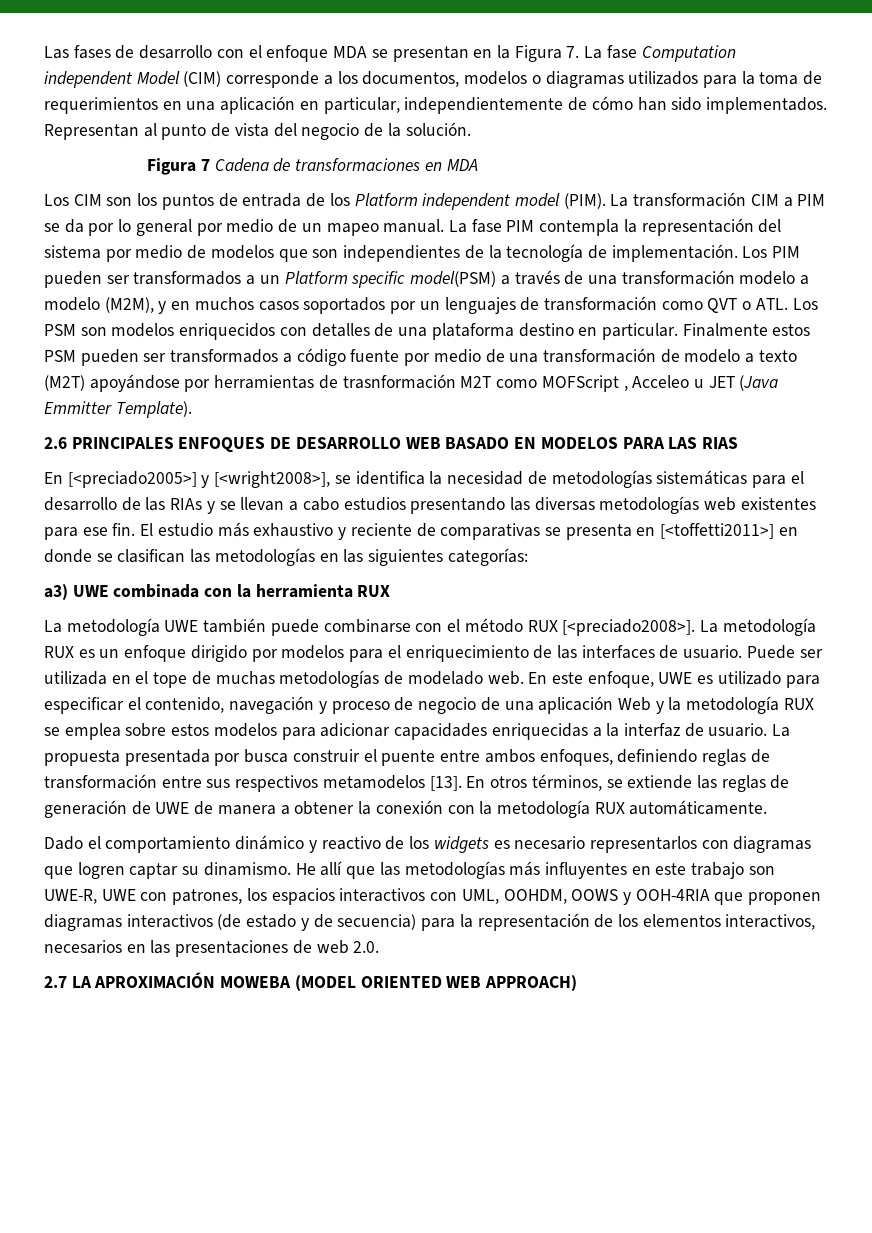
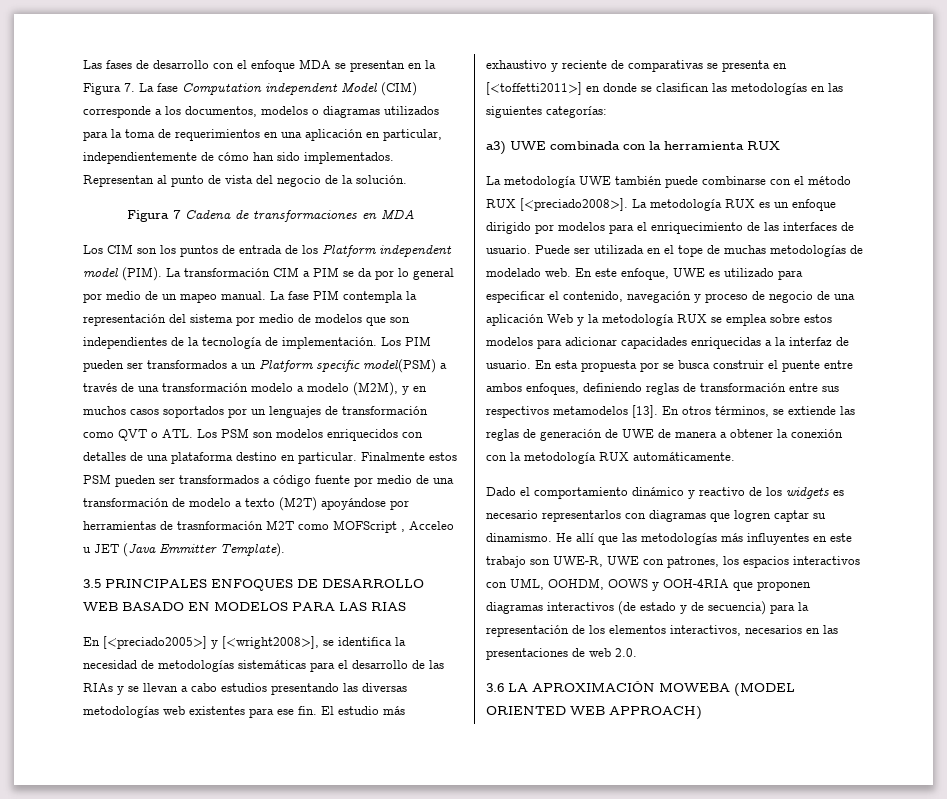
- 2.6 PRINCIPALES ENFOQUES DE DESARROLLO WEB BASADO EN MODELOS PARA LAS RIAS
+ 3.5 PRINCIPALES ENFOQUES DE DESARROLLO WEB BASADO EN MODELOS PARA LAS RIAS
- La propuesta presentada por busca construir el puente entre ambos enfoques, definiendo reglas de transformación entre sus respectivos metamodelos [13].
+ En esta propuesta por se busca construir el puente entre ambos enfoques, definiendo reglas de transformación entre sus respectivos metamodelos [13].
- 2.7 LA APROXIMACIÓN MOWEBA (MODEL ORIENTED WEB APPROACH)
+ 3.6 LA APROXIMACIÓN MOWEBA (MODEL ORIENTED WEB APPROACH)

